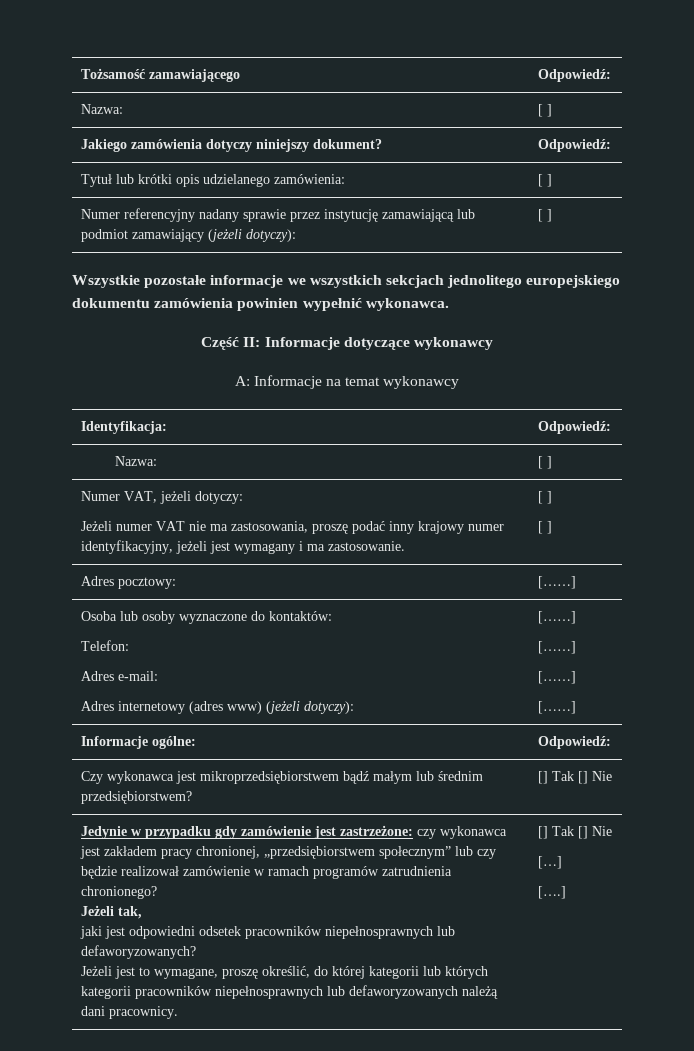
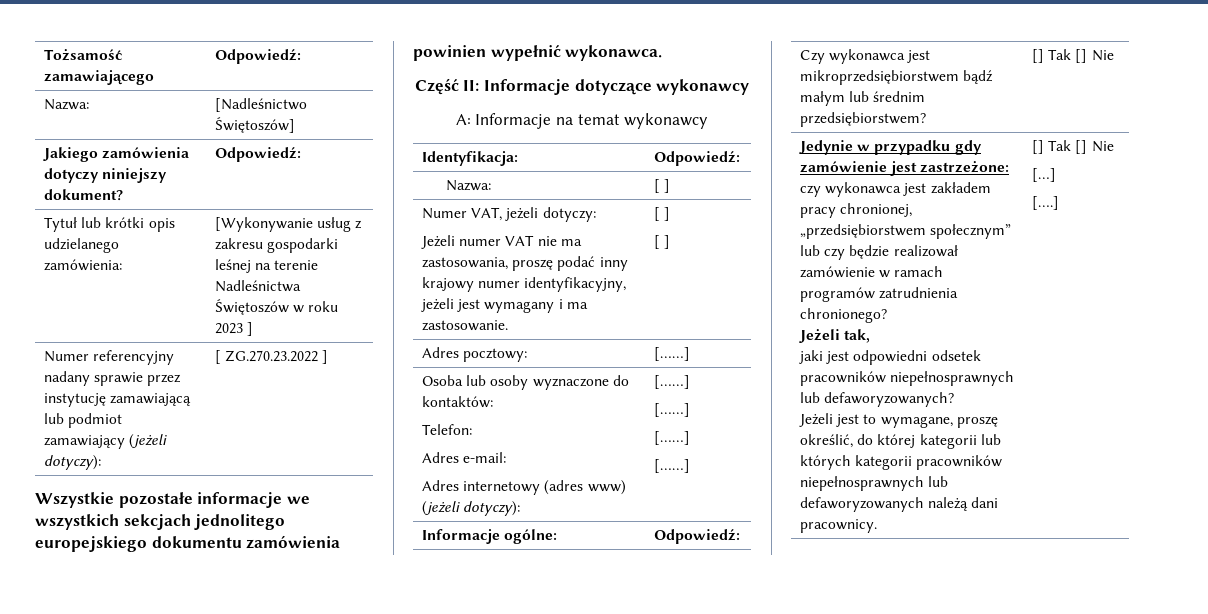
  Tożsamość zamawiającego | Odpowiedź:
- Nazwa: | [ ]
+ Nazwa: | [Nadleśnictwo Świętoszów]
- Tytuł lub krótki opis udzielanego zamówienia: | [ ]
+ Tytuł lub krótki opis udzielanego zamówienia: | [Wykonywanie usług z zakresu gospodarki leśnej na terenie Nadleśnictwa Świętoszów w roku 2023 ]
- Numer referencyjny nadany sprawie przez instytucję zamawiającą lub podmiot zamawiający (jeżeli dotyczy): | [ ]
+ Numer referencyjny nadany sprawie przez instytucję zamawiającą lub podmiot zamawiający (jeżeli dotyczy): | [ ZG.270.23.2022 ]

